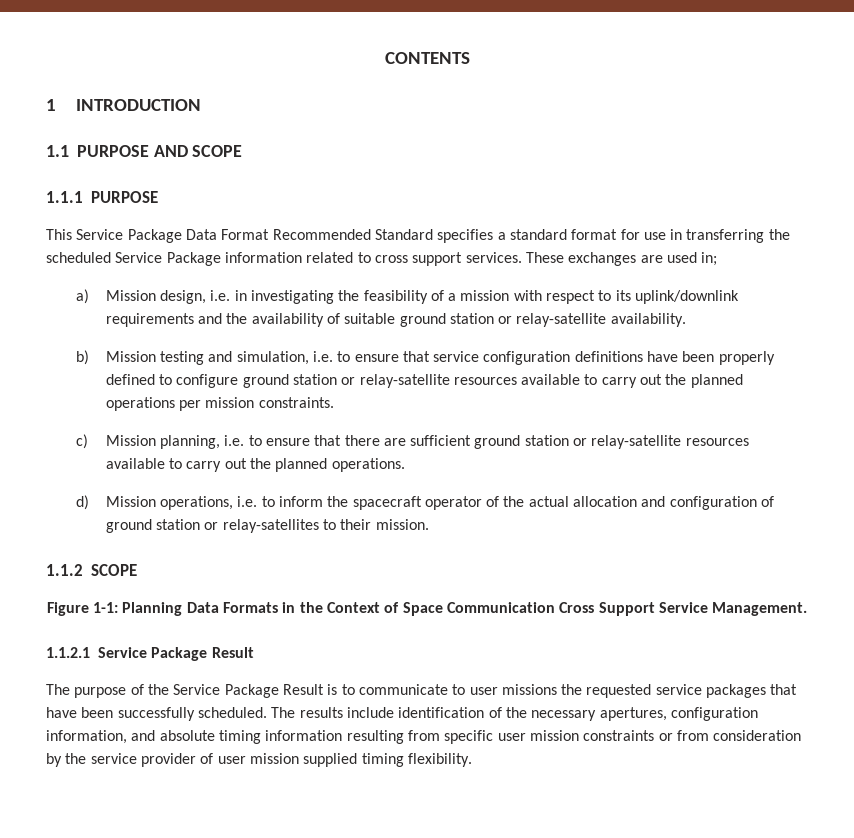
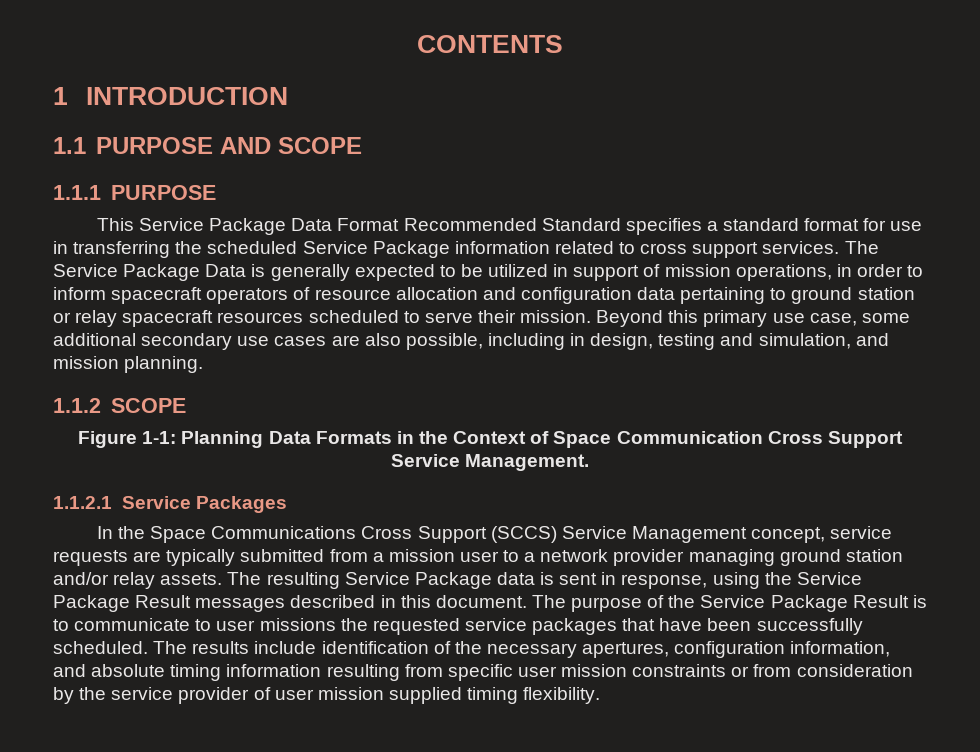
- These exchanges are used in;
- a) Mission design, i.e. in investigating the feasibility of a mission with respect to its uplink/downlink requirements and the availability of suitable ground station or relay-satellite availability.
- b) Mission testing and simulation, i.e. to ensure that service configuration definitions have been properly defined to configure ground station or relay-satellite resources available to carry out the planned operations per mission constraints.
- c) Mission planning, i.e. to ensure that there are sufficient ground station or relay-satellite resources available to carry out the planned operations.
- d) Mission operations, i.e. to inform the spacecraft operator of the actual allocation and configuration of ground station or relay-satellites to their mission.
+ The Service Package Data is generally expected to be utilized in support of mission operations, in order to inform spacecraft operators of resource allocation and configuration data pertaining to ground station or relay spacecraft resources scheduled to serve their mission. Beyond this primary use case, some additional secondary use cases are also possible, including in design, testing and simulation, and mission planning.
- 1.1.2.1 Service Package Result
- The purpose of the Service Package Result is to communicate to user missions the requested service packages that have been successfully scheduled.
+ 1.1.2.1 Service Packages
+ In the Space Communications Cross Support (SCCS) Service Management concept, service requests are typically submitted from a mission user to a network provider managing ground station and/or relay assets. The resulting Service Package data is sent in response, using the Service Package Result messages described in this document. The purpose of the Service Package Result is to communicate to user missions the requested service packages that have been successfully scheduled.

